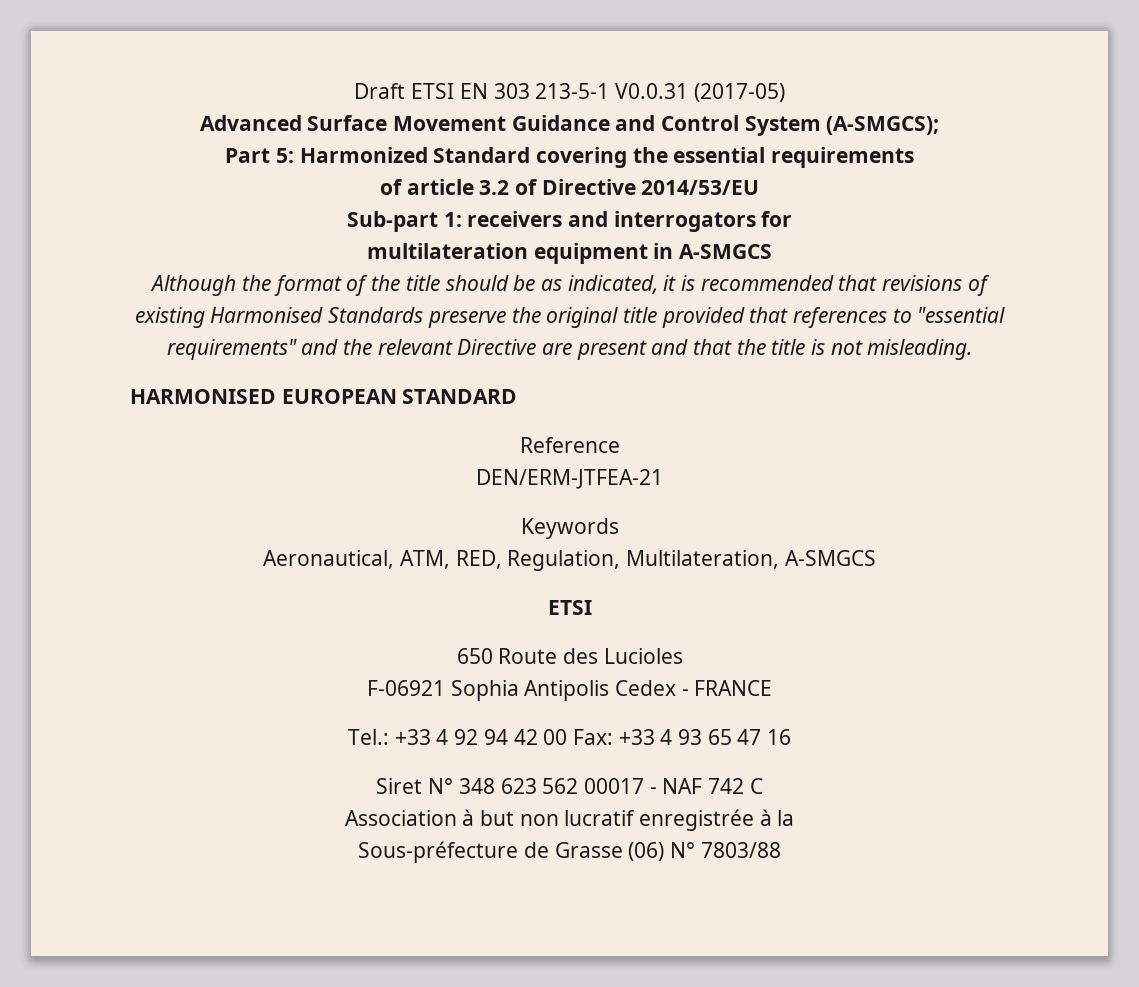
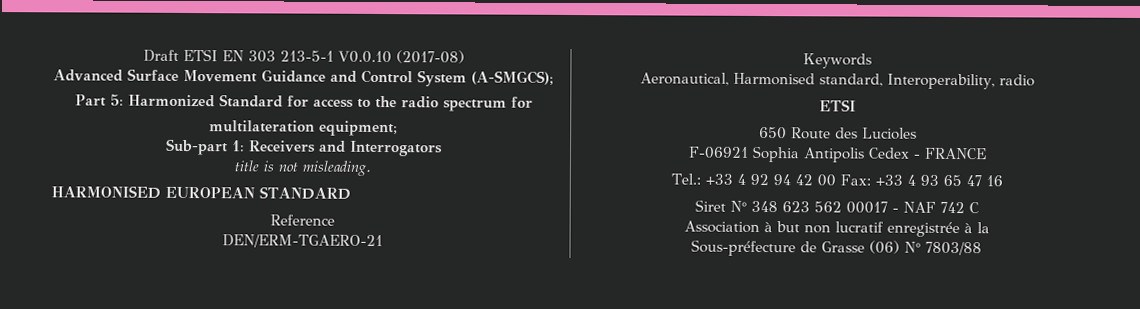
- Draft ETSI EN 303 213-5-1 V0.0.31 (2017-05)
+ Draft ETSI EN 303 213-5-1 V0.0.10 (2017-08)
- Part 5: Harmonized Standard covering the essential requirements
- of article 3.2 of Directive 2014/53/EU
- Sub-part 1: receivers and interrogators for
- multilateration equipment in A-SMGCS
- Although the format of the title should be as indicated, it is recommended that revisions of existing Harmonised Standards preserve the original title provided that references to "essential requirements" and the relevant Directive are present and that the title is not misleading.
+ Part 5: Harmonized Standard for access to the radio spectrum for
+ multilateration equipment;
+ Sub-part 1: Receivers and Interrogators
+ title is not misleading.
- DEN/ERM-JTFEA-21
+ DEN/ERM-TGAERO-21
- Aeronautical, ATM, RED, Regulation, Multilateration, A-SMGCS
+ Aeronautical, Harmonised standard, Interoperability, radio

